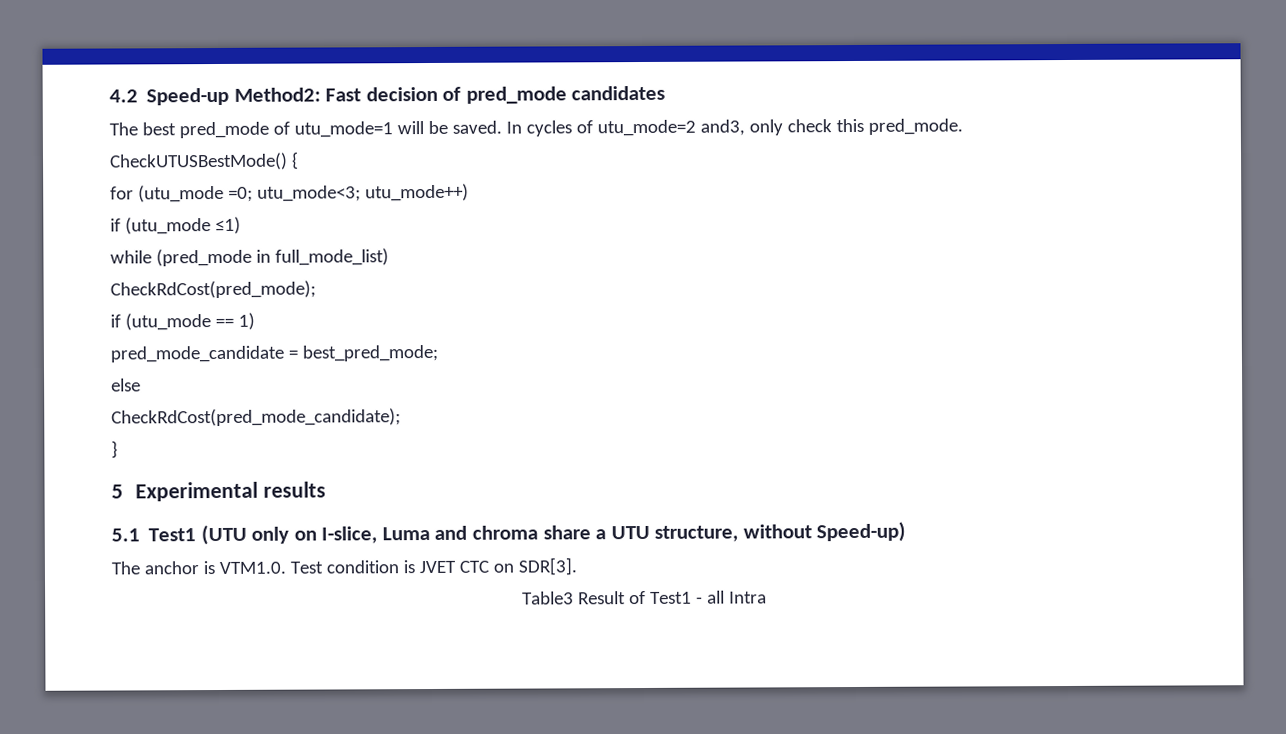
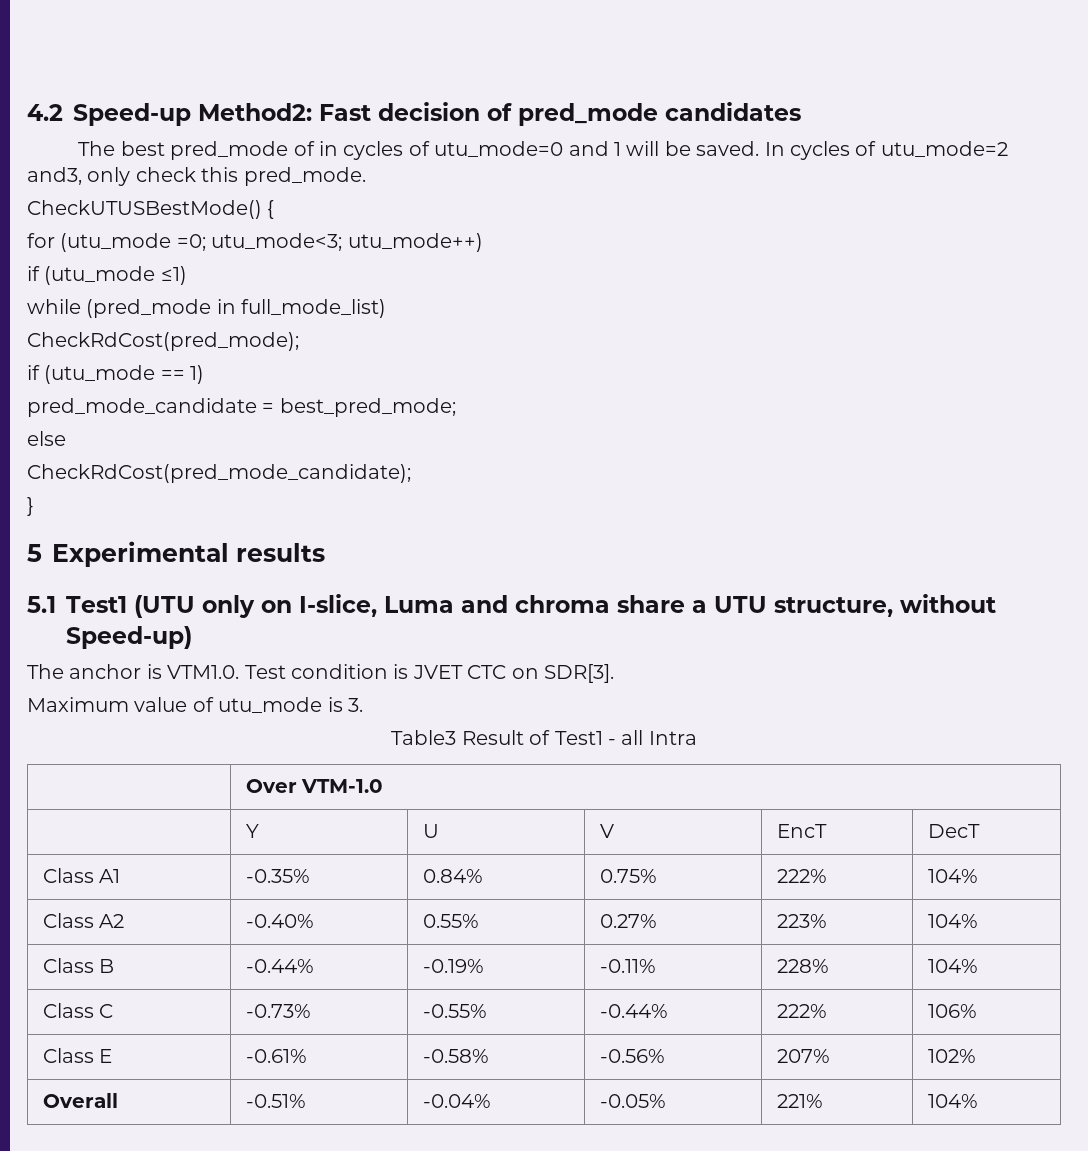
- The best pred_mode of utu_mode=1 will be saved.
+ The best pred_mode of in cycles of utu_mode=0 and 1 will be saved.
+ Maximum value of utu_mode is 3.
+ | Over VTM-1.0
+ | Y | U | V | EncT | DecT
+ Class A1 | -0.35% | 0.84% | 0.75% | 222% | 104%
+ Class A2 | -0.40% | 0.55% | 0.27% | 223% | 104%
+ Class B | -0.44% | -0.19% | -0.11% | 228% | 104%
+ Class C | -0.73% | -0.55% | -0.44% | 222% | 106%
+ Class E | -0.61% | -0.58% | -0.56% | 207% | 102%
+ Overall | -0.51% | -0.04% | -0.05% | 221% | 104%

